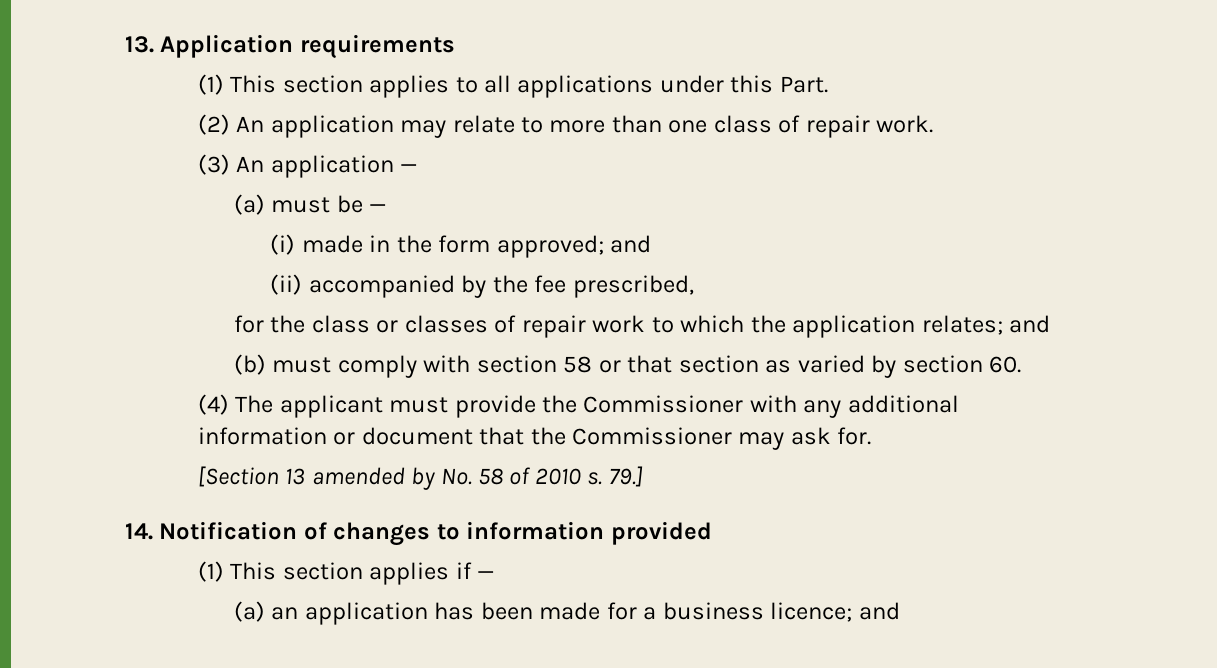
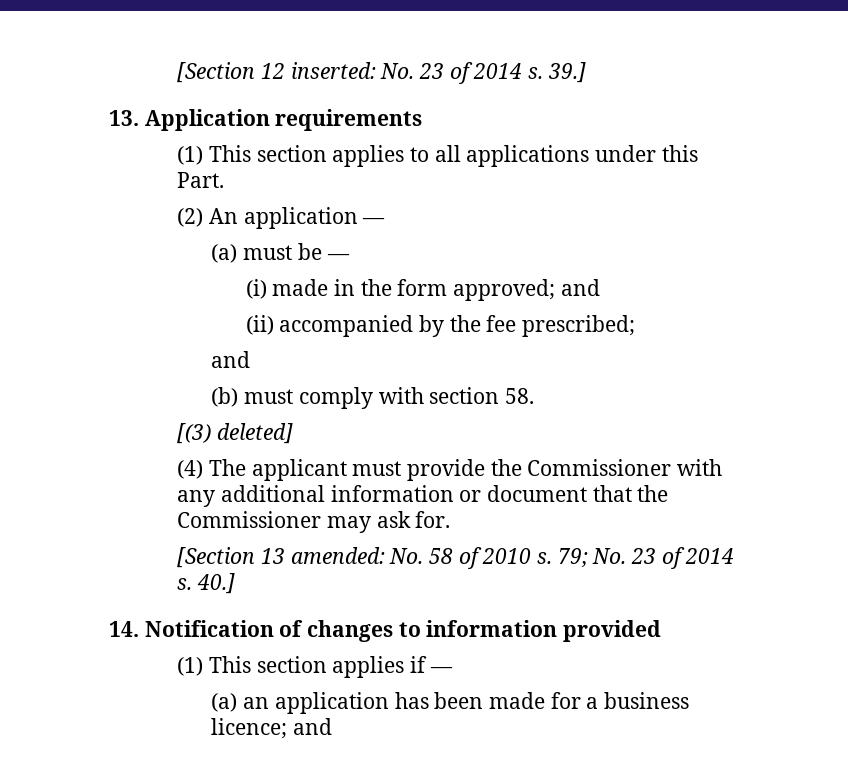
+ [Section 12 inserted: No. 23 of 2014 s. 39.]
- (2) An application may relate to more than one class of repair work.
- (3) An application —
+ (2) An application —
- (ii) accompanied by the fee prescribed,
- for the class or classes of repair work to which the application relates; and
+ (ii) accompanied by the fee prescribed;
+ and
- (b) must comply with section 58 or that section as varied by section 60.
+ (b) must comply with section 58.
+ [(3) deleted]
- [Section 13 amended by No. 58 of 2010 s.
+ [Section 13 amended: No. 58 of 2010 s.
- 79.]
+ 79; No. 23 of 2014 s. 40.]

